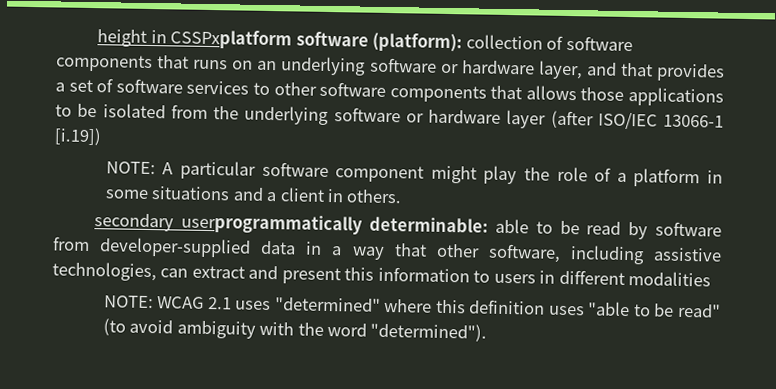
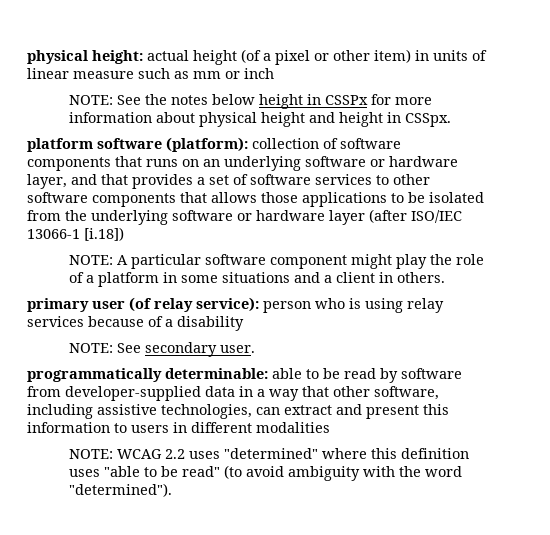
- height in CSSPxplatform software (platform): collection of software components that runs on an underlying software or hardware layer, and that provides a set of software services to other software components that allows those applications to be isolated from the underlying software or hardware layer (after ISO/IEC 13066-1 [i.19])
+ physical height: actual height (of a pixel or other item) in units of linear measure such as mm or inch
+ NOTE: See the notes below height in CSSPx for more information about physical height and height in CSSpx.
+ platform software (platform): collection of software components that runs on an underlying software or hardware layer, and that provides a set of software services to other software components that allows those applications to be isolated from the underlying software or hardware layer (after ISO/IEC 13066-1 [i.18])
- secondary userprogrammatically determinable: able to be read by software from developer-supplied data in a way that other software, including assistive technologies, can extract and present this information to users in different modalities
+ primary user (of relay service): person who is using relay services because of a disability
+ NOTE: See secondary user.
+ programmatically determinable: able to be read by software from developer-supplied data in a way that other software, including assistive technologies, can extract and present this information to users in different modalities
- NOTE: WCAG 2.1 uses "determined" where this definition uses "able to be read" (to avoid ambiguity with the word "determined").
+ NOTE: WCAG 2.2 uses "determined" where this definition uses "able to be read" (to avoid ambiguity with the word "determined").

